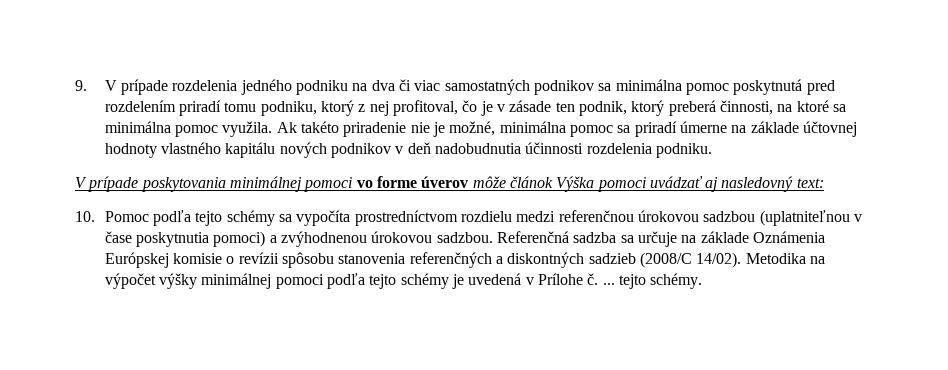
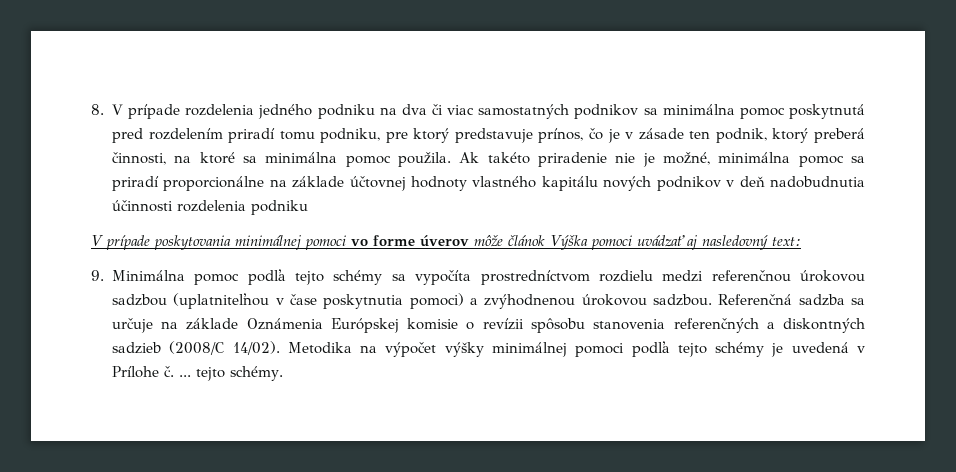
- 9. V prípade rozdelenia jedného podniku na dva či viac samostatných podnikov sa minimálna pomoc poskytnutá pred rozdelením priradí tomu podniku, ktorý z nej profitoval, čo je v zásade ten podnik, ktorý preberá činnosti, na ktoré sa minimálna pomoc využila.
+ 8. V prípade rozdelenia jedného podniku na dva či viac samostatných podnikov sa minimálna pomoc poskytnutá pred rozdelením priradí tomu podniku, pre ktorý predstavuje prínos, čo je v zásade ten podnik, ktorý preberá činnosti, na ktoré sa minimálna pomoc použila.
- Ak takéto priradenie nie je možné, minimálna pomoc sa priradí úmerne na základe účtovnej hodnoty vlastného kapitálu nových podnikov v deň nadobudnutia účinnosti rozdelenia podniku.
+ Ak takéto priradenie nie je možné, minimálna pomoc sa priradí proporcionálne na základe účtovnej hodnoty vlastného kapitálu nových podnikov v deň nadobudnutia účinnosti rozdelenia podniku
- 10. Pomoc podľa tejto schémy sa vypočíta prostredníctvom rozdielu medzi referenčnou úrokovou sadzbou (uplatniteľnou v čase poskytnutia pomoci) a zvýhodnenou úrokovou sadzbou.
+ 9. Minimálna pomoc podľa tejto schémy sa vypočíta prostredníctvom rozdielu medzi referenčnou úrokovou sadzbou (uplatniteľnou v čase poskytnutia pomoci) a zvýhodnenou úrokovou sadzbou.

